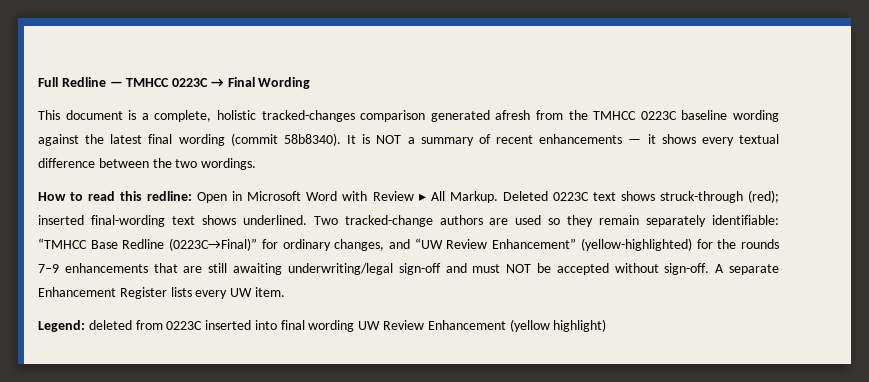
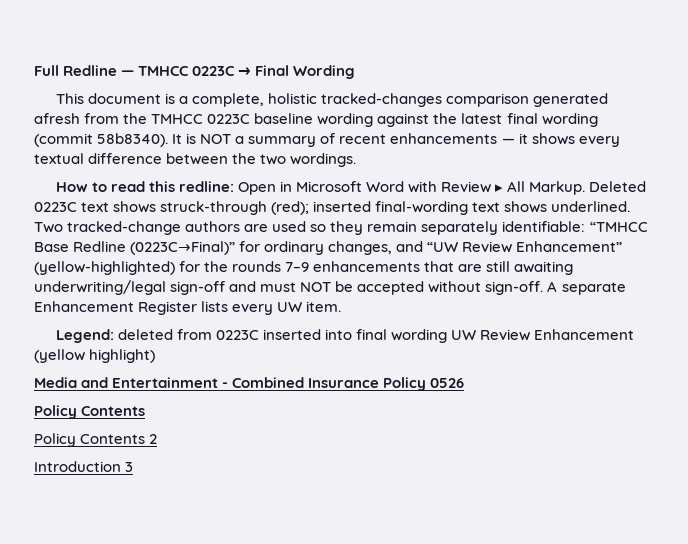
+ Media and Entertainment - Combined Insurance Policy 0526
+ Policy Contents
+ Policy Contents 2
+ Introduction 3

